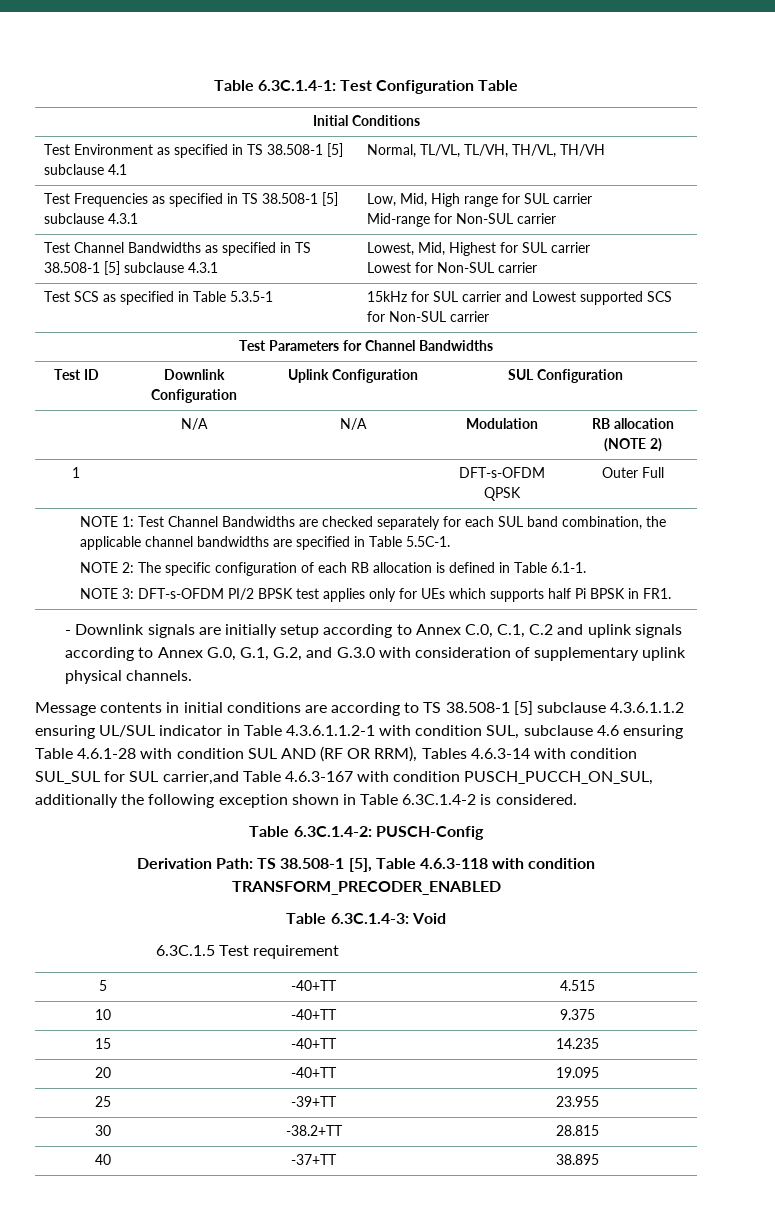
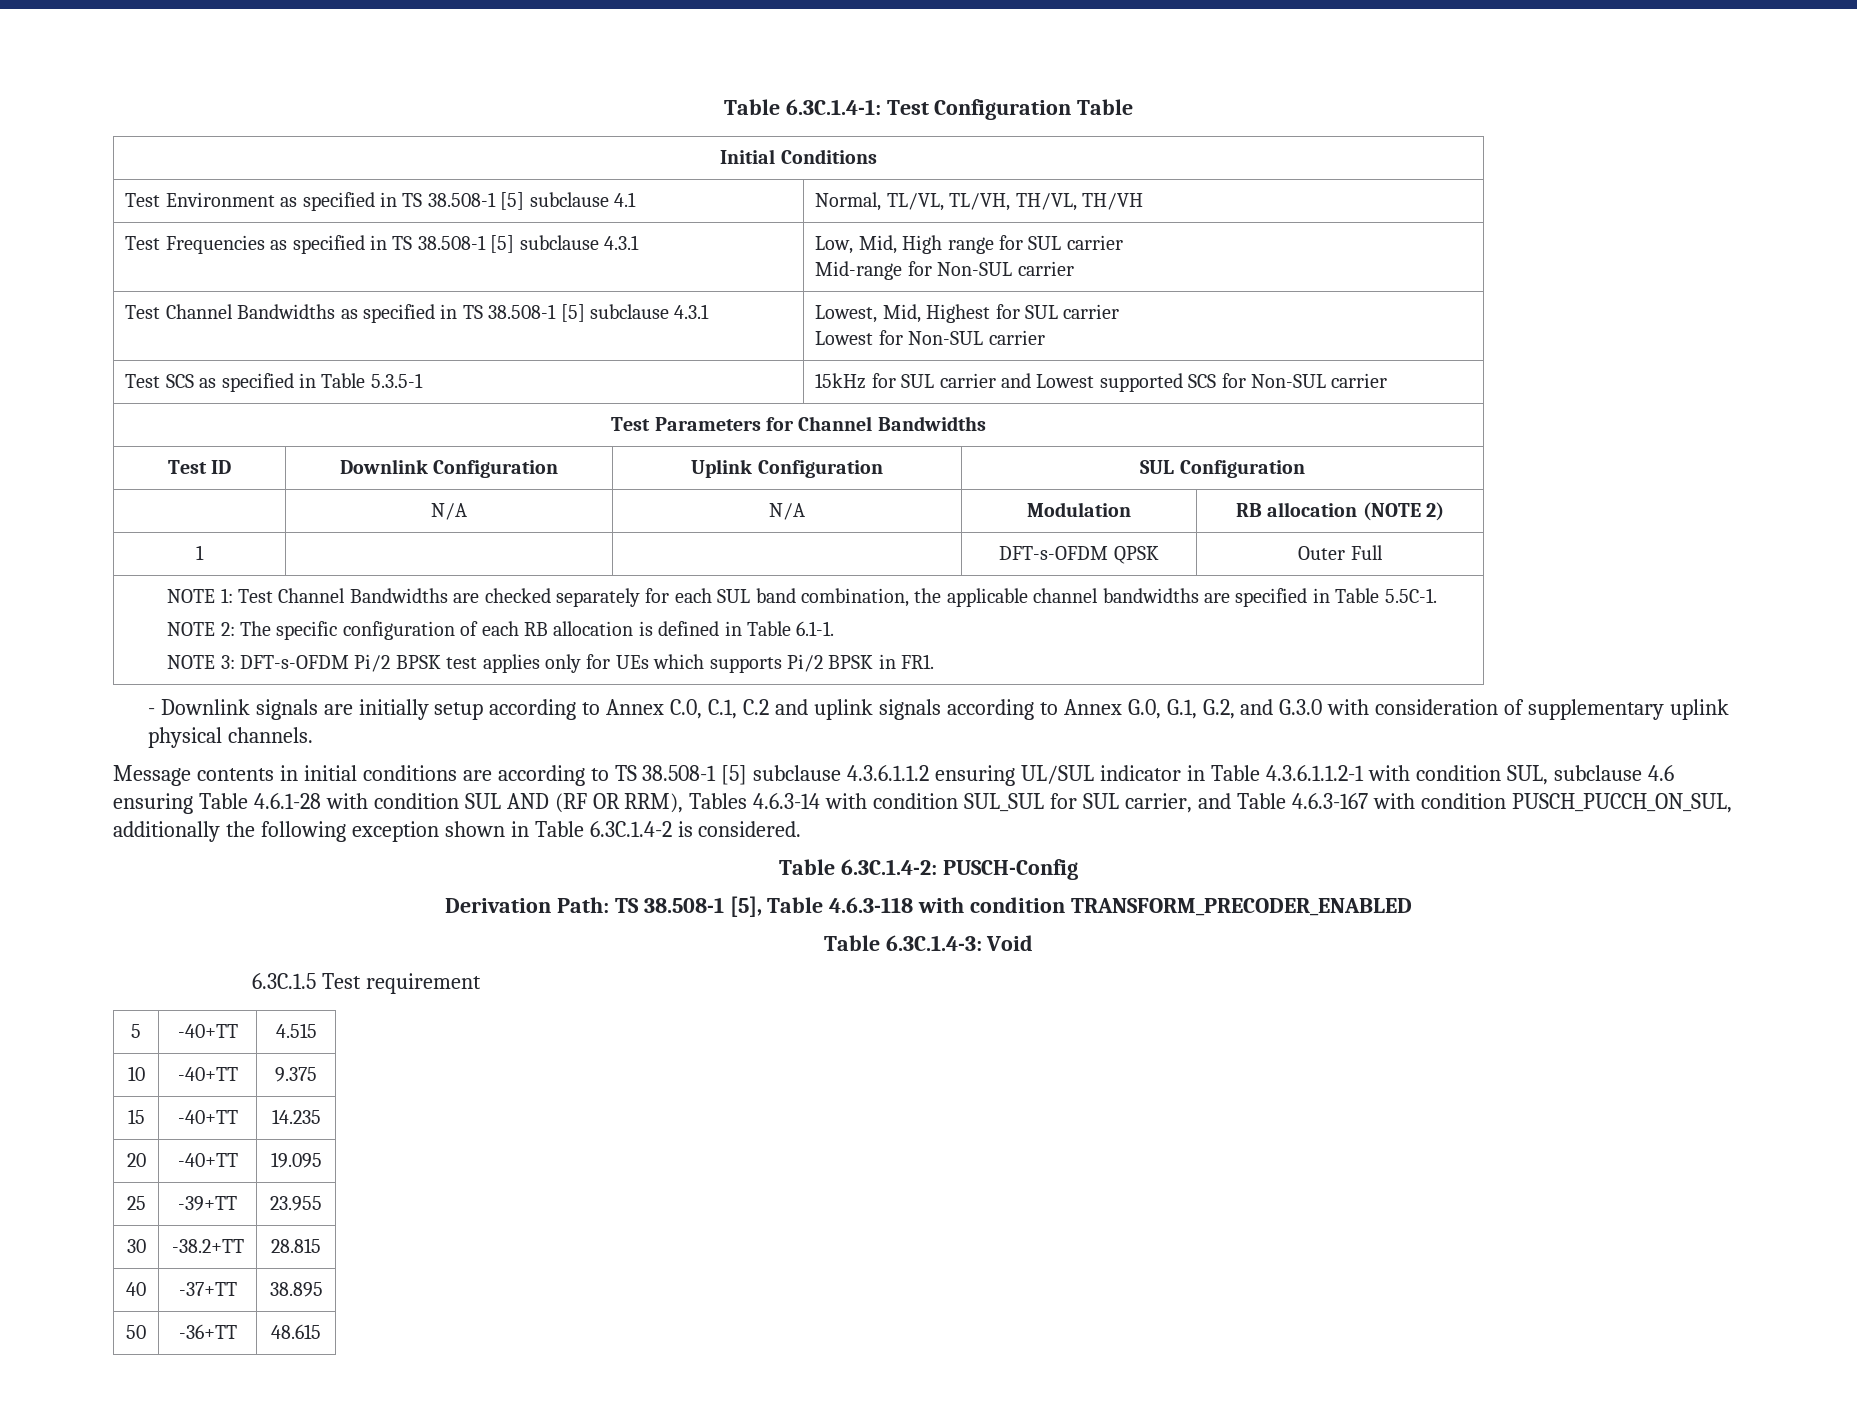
- NOTE 3: DFT-s-OFDM PI/2 BPSK test applies only for UEs which supports half Pi BPSK in FR1.
+ NOTE 3: DFT-s-OFDM Pi/2 BPSK test applies only for UEs which supports Pi/2 BPSK in FR1.
- Message contents in initial conditions are according to TS 38.508-1 [5] subclause 4.3.6.1.1.2 ensuring UL/SUL indicator in Table 4.3.6.1.1.2-1 with condition SUL, subclause 4.6 ensuring Table 4.6.1-28 with condition SUL AND (RF OR RRM), Tables 4.6.3-14 with condition SUL_SUL for SUL carrier,and Table 4.6.3-167 with condition PUSCH_PUCCH_ON_SUL, additionally the following exception shown in Table 6.3C.1.4-2 is considered.
+ Message contents in initial conditions are according to TS 38.508-1 [5] subclause 4.3.6.1.1.2 ensuring UL/SUL indicator in Table 4.3.6.1.1.2-1 with condition SUL, subclause 4.6 ensuring Table 4.6.1-28 with condition SUL AND (RF OR RRM), Tables 4.6.3-14 with condition SUL_SUL for SUL carrier, and Table 4.6.3-167 with condition PUSCH_PUCCH_ON_SUL, additionally the following exception shown in Table 6.3C.1.4-2 is considered.
+ 50 | -36+TT | 48.615

